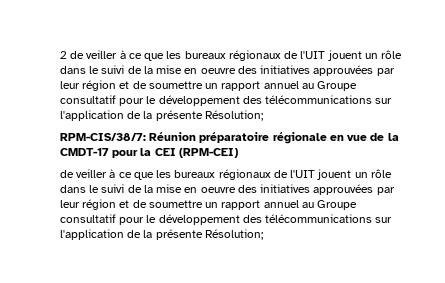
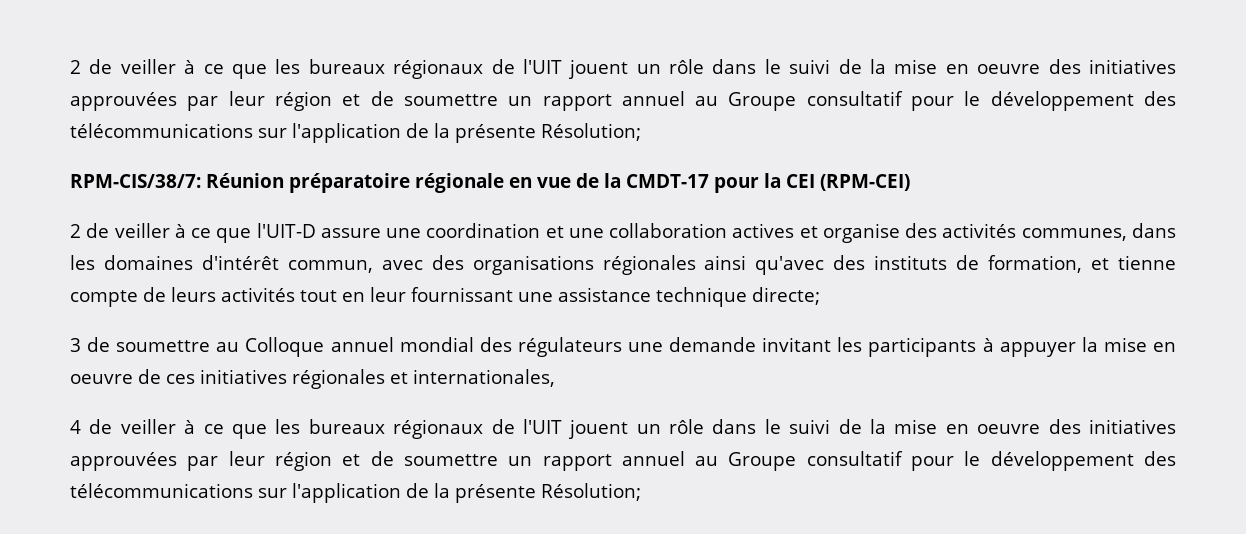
  RPM-CIS/38/7: Réunion préparatoire régionale en vue de la CMDT-17 pour la CEI (RPM-CEI)
- de veiller à ce que les bureaux régionaux de l'UIT jouent un rôle dans le suivi de la mise en oeuvre des initiatives approuvées par leur région et de soumettre un rapport annuel au Groupe consultatif pour le développement des télécommunications sur l'application de la présente Résolution;
+ 2 de veiller à ce que l'UIT-D assure une coordination et une collaboration actives et organise des activités communes, dans les domaines d'intérêt commun, avec des organisations régionales ainsi qu'avec des instituts de formation, et tienne compte de leurs activités tout en leur fournissant une assistance technique directe;
+ 3 de soumettre au Colloque annuel mondial des régulateurs une demande invitant les participants à appuyer la mise en oeuvre de ces initiatives régionales et internationales,
+ 4 de veiller à ce que les bureaux régionaux de l'UIT jouent un rôle dans le suivi de la mise en oeuvre des initiatives approuvées par leur région et de soumettre un rapport annuel au Groupe consultatif pour le développement des télécommunications sur l'application de la présente Résolution;

